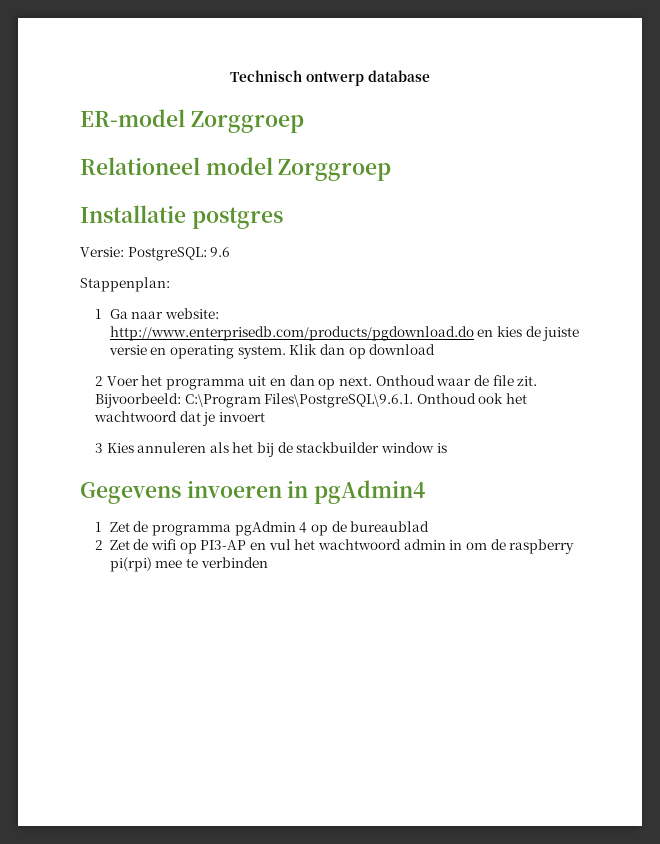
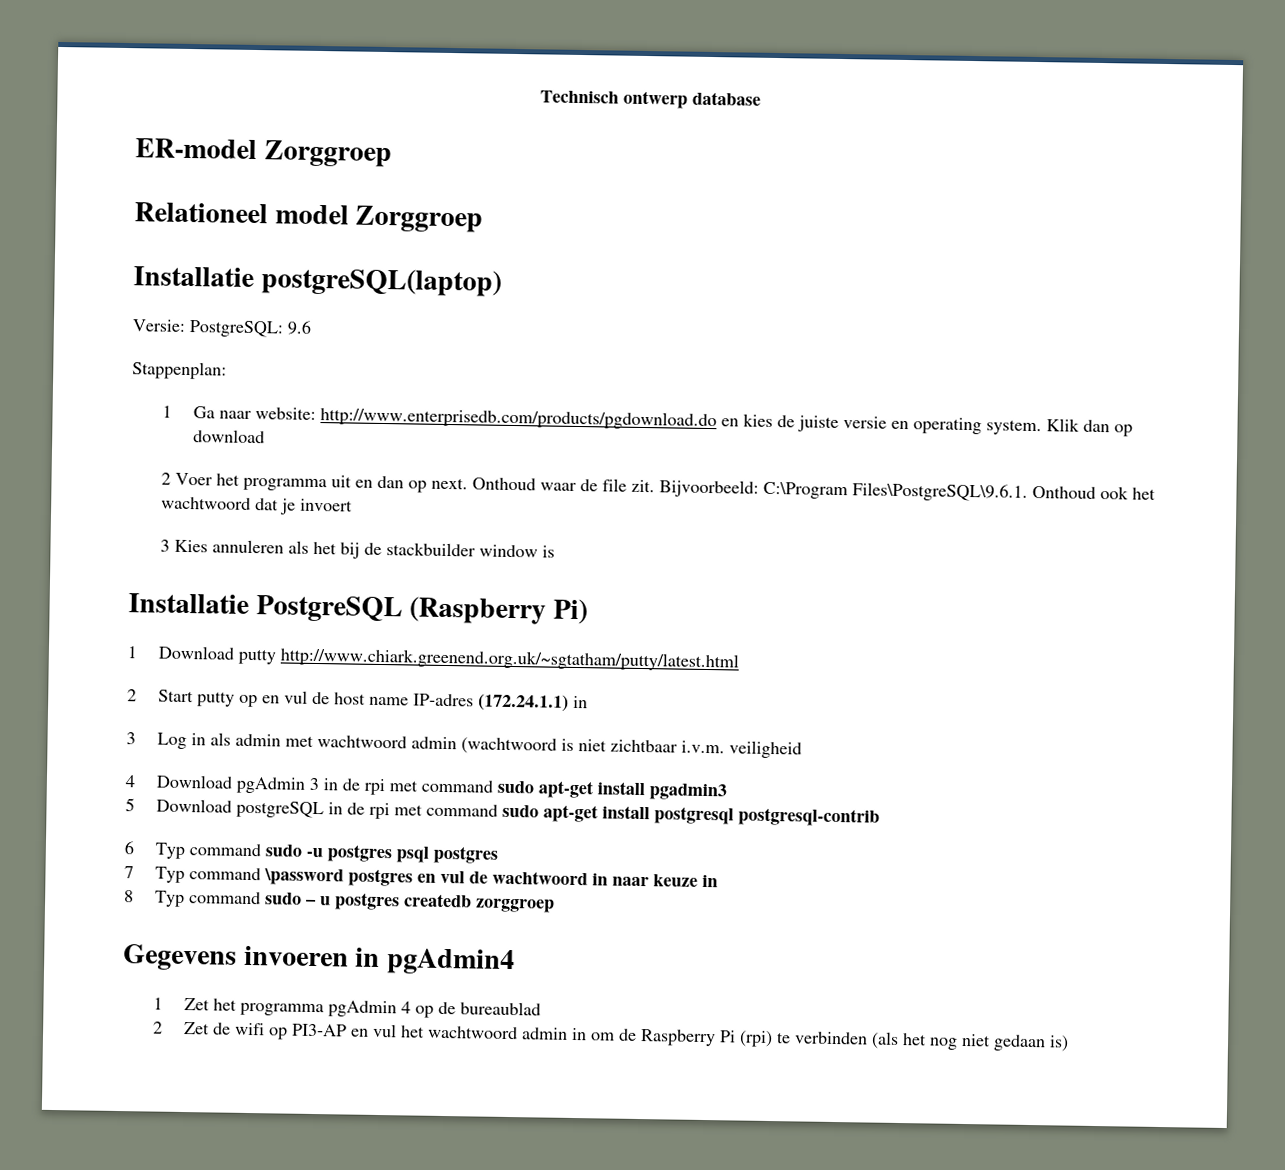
- Installatie postgres
+ Installatie postgreSQL(laptop)
+ Installatie PostgreSQL (Raspberry Pi)
+ 1 Download putty http://www.chiark.greenend.org.uk/~sgtatham/putty/latest.html
+ 2 Start putty op en vul de host name IP-adres (172.24.1.1) in
+ 3 Log in als admin met wachtwoord admin (wachtwoord is niet zichtbaar i.v.m. veiligheid
+ 4 Download pgAdmin 3 in de rpi met command sudo apt-get install pgadmin3
+ 5 Download postgreSQL in de rpi met command sudo apt-get install postgresql postgresql-contrib
+ 6 Typ command sudo -u postgres psql postgres
+ 7 Typ command \password postgres en vul de wachtwoord in naar keuze in
+ 8 Typ command sudo – u postgres createdb zorggroep
- 1 Zet de programma pgAdmin 4 op de bureaublad
+ 1 Zet het programma pgAdmin 4 op de bureaublad
- 2 Zet de wifi op PI3-AP en vul het wachtwoord admin in om de raspberry pi(rpi) mee te verbinden
+ 2 Zet de wifi op PI3-AP en vul het wachtwoord admin in om de Raspberry Pi (rpi) te verbinden (als het nog niet gedaan is)

